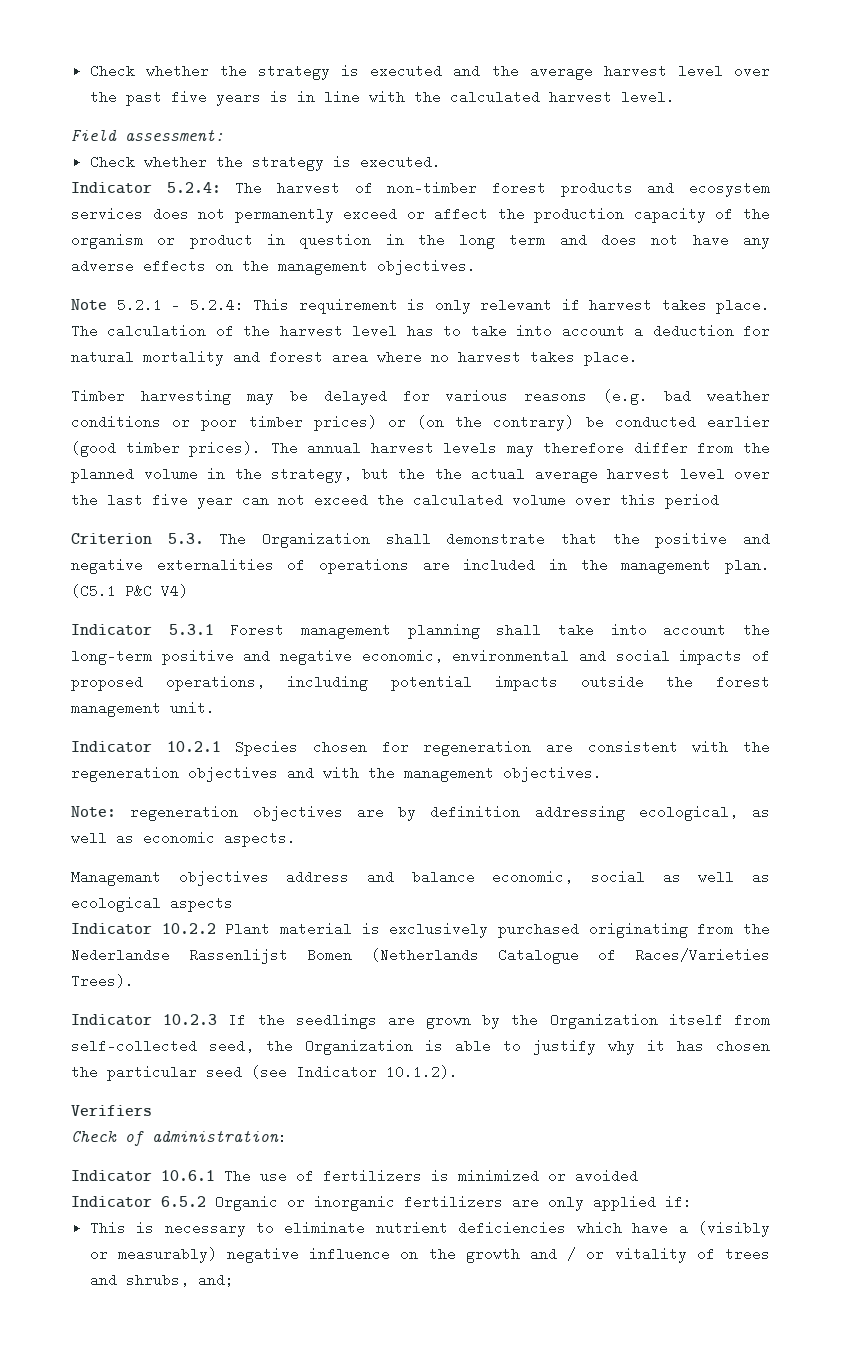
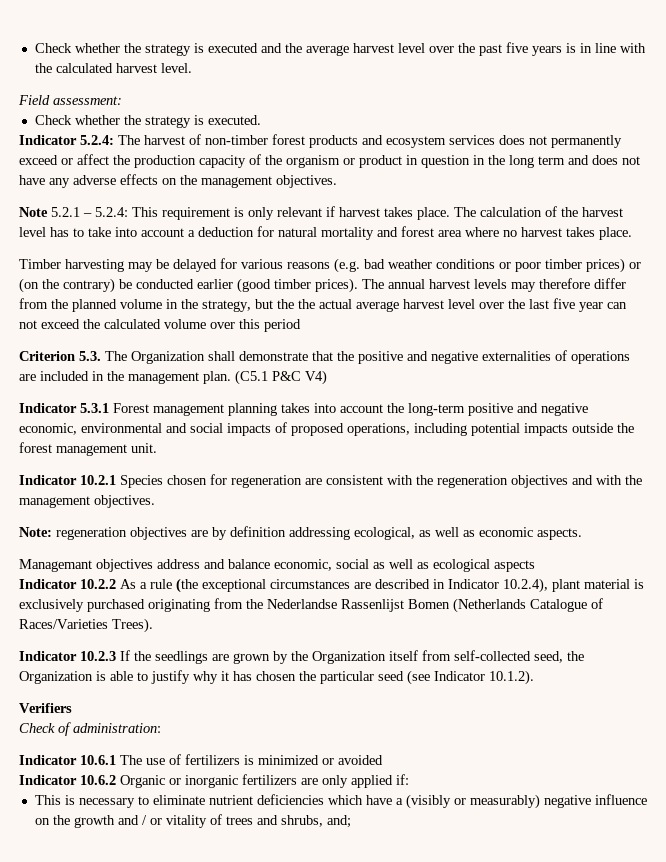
- Indicator 5.3.1 Forest management planning shall take into account the long-term positive and negative economic, environmental and social impacts of proposed operations, including potential impacts outside the forest management unit.
+ Indicator 5.3.1 Forest management planning takes into account the long-term positive and negative economic, environmental and social impacts of proposed operations, including potential impacts outside the forest management unit.
- Indicator 10.2.2 Plant material is exclusively purchased originating from the Nederlandse Rassenlijst Bomen (Netherlands Catalogue of Races/Varieties Trees).
+ Indicator 10.2.2 As a rule (the exceptional circumstances are described in Indicator 10.2.4), plant material is exclusively purchased originating from the Nederlandse Rassenlijst Bomen (Netherlands Catalogue of Races/Varieties Trees).
- Indicator 6.5.2 Organic or inorganic fertilizers are only applied if:
+ Indicator 10.6.2 Organic or inorganic fertilizers are only applied if:

